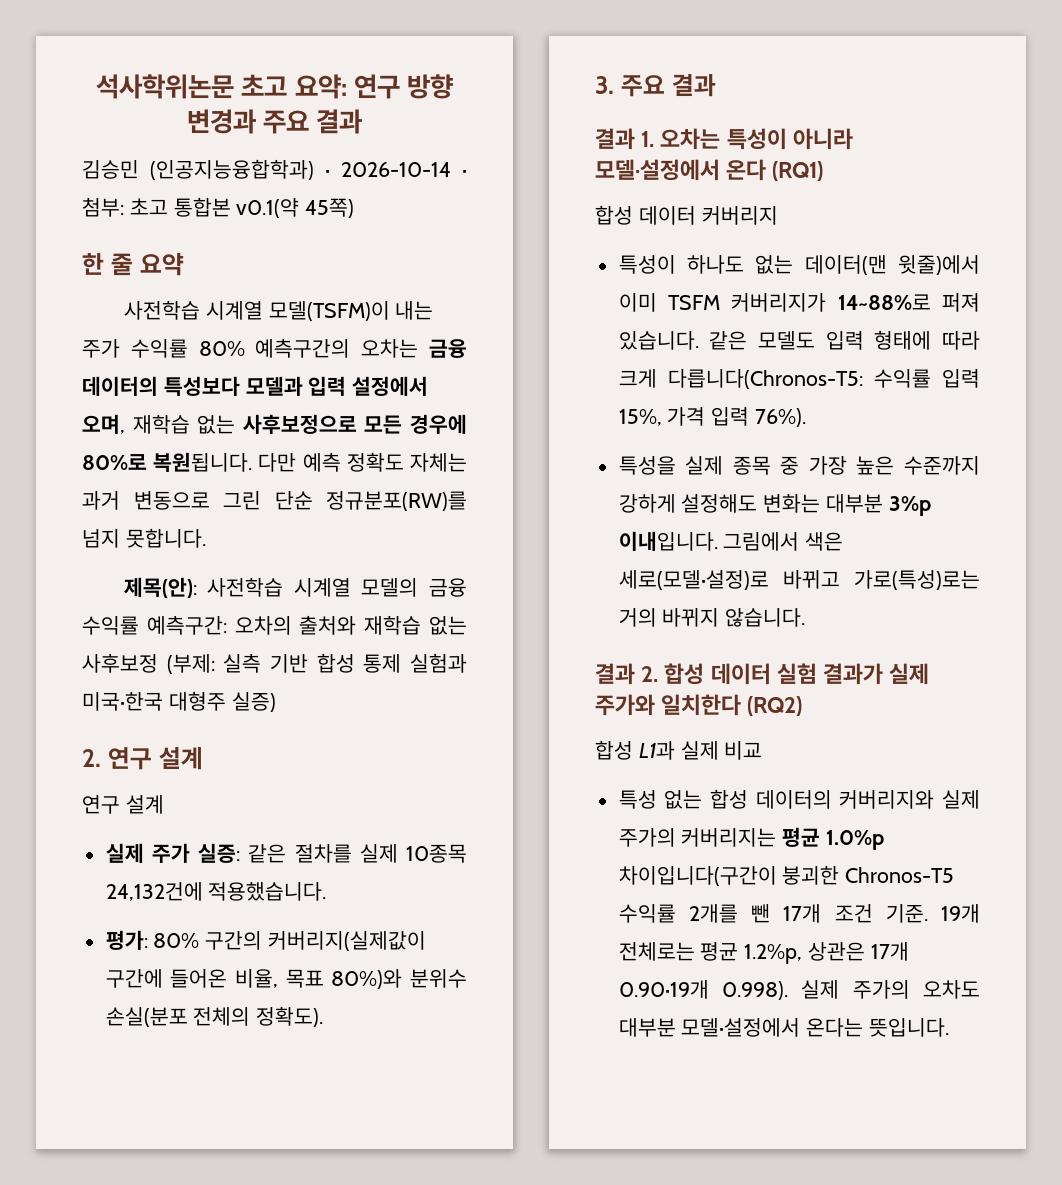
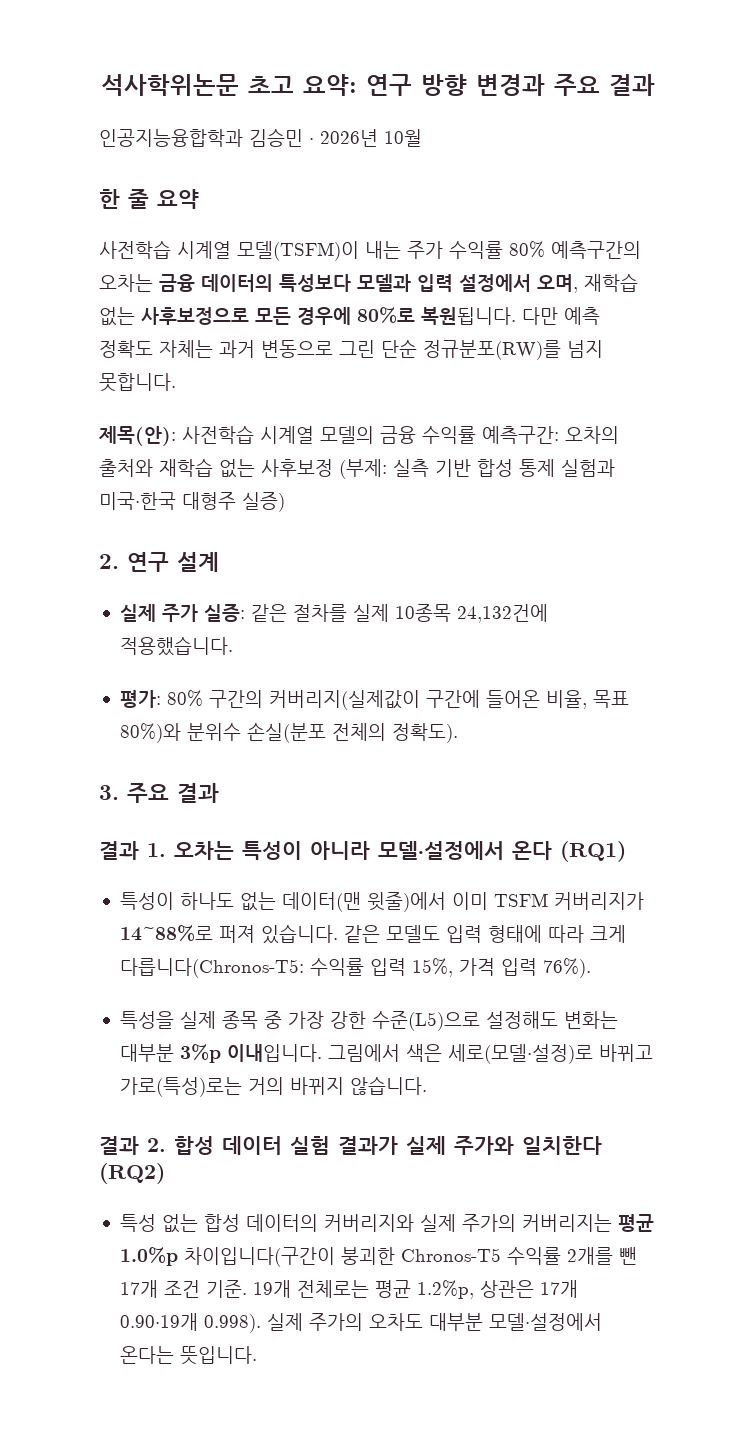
- 김승민 (인공지능융합학과) · 2026-10-14 · 첨부: 초고 통합본 v0.1(약 45쪽)
+ 인공지능융합학과 김승민 · 2026년 10월
  2. 연구 설계
- 연구 설계
- 합성 데이터 커버리지
- 특성을 실제 종목 중 가장 높은 수준까지 강하게 설정해도 변화는 대부분 3%p 이내입니다.
+ 특성을 실제 종목 중 가장 강한 수준(L5)으로 설정해도 변화는 대부분 3%p 이내입니다.
- 합성 L1과 실제 비교

